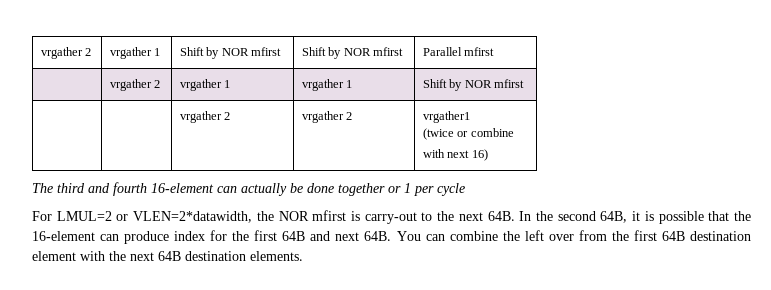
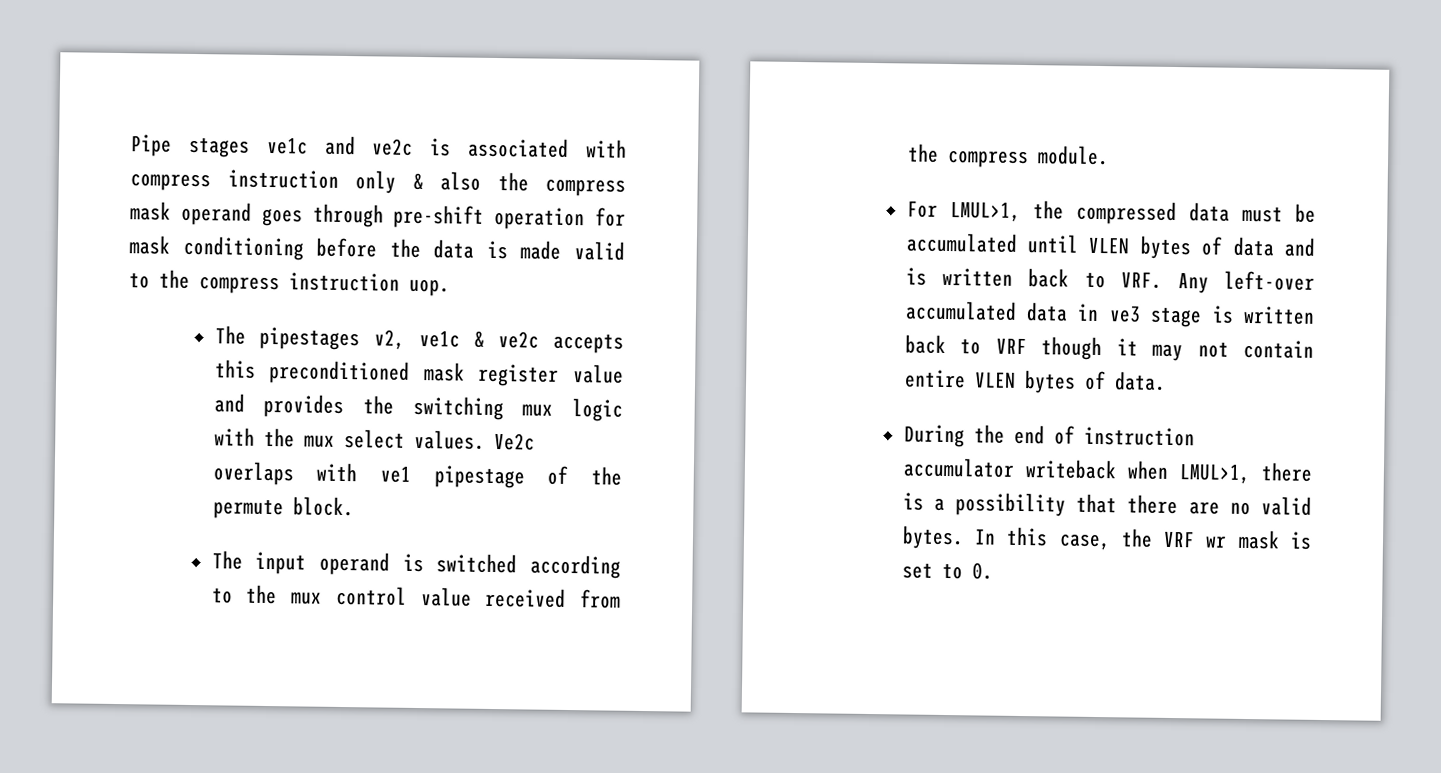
- vrgather 2 | vrgather 1 | Shift by NOR mfirst | Shift by NOR mfirst | Parallel mfirst
- | vrgather 2 | vrgather 1 | vrgather 1 | Shift by NOR mfirst
- | | vrgather 2 | vrgather 2 | vrgather1
- (twice or combine
- with next 16)
- The third and fourth 16-element can actually be done together or 1 per cycle
- For LMUL=2 or VLEN=2*datawidth, the NOR mfirst is carry-out to the next 64B. In the second 64B, it is possible that the 16-element can produce index for the first 64B and next 64B. You can combine the left over from the first 64B destination element with the next 64B destination elements.
+ Pipe stages ve1c and ve2c is associated with compress instruction only & also the compress mask operand goes through pre-shift operation for mask conditioning before the data is made valid to the compress instruction uop.
+ The pipestages v2, ve1c & ve2c accepts this preconditioned mask register value and provides the switching mux logic with the mux select values. Ve2c overlaps with ve1 pipestage of the permute block.
+ The input operand is switched according to the mux control value received from the compress module.
+ For LMUL>1, the compressed data must be accumulated until VLEN bytes of data and is written back to VRF. Any left-over accumulated data in ve3 stage is written back to VRF though it may not contain entire VLEN bytes of data.
+ During the end of instruction accumulator writeback when LMUL>1, there is a possibility that there are no valid bytes. In this case, the VRF wr mask is set to 0.

